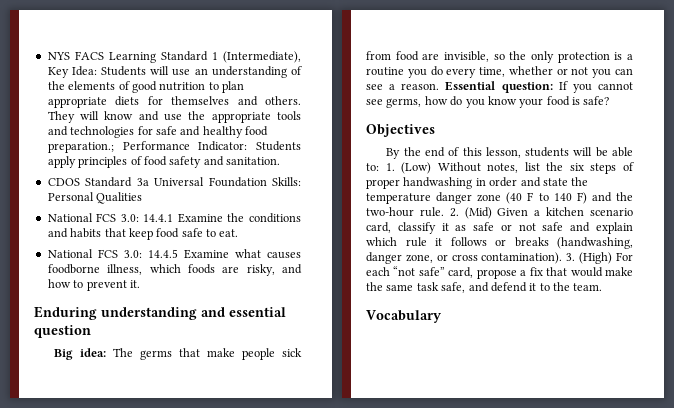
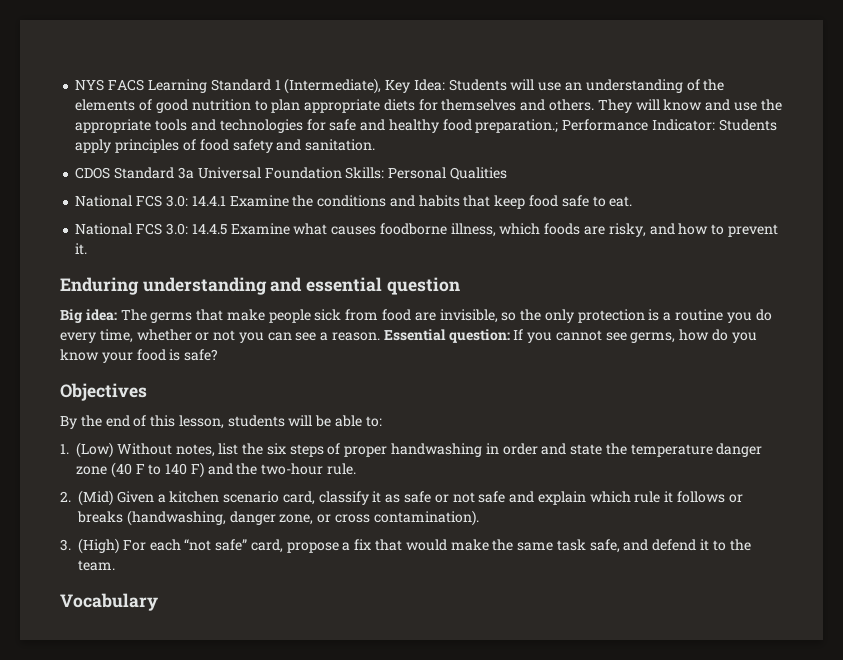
- By the end of this lesson, students will be able to: 1. (Low) Without notes, list the six steps of proper handwashing in order and state the temperature danger zone (40 F to 140 F) and the two-hour rule. 2. (Mid) Given a kitchen scenario card, classify it as safe or not safe and explain which rule it follows or breaks (handwashing, danger zone, or cross contamination). 3. (High) For each “not safe” card, propose a fix that would make the same task safe, and defend it to the team.
+ By the end of this lesson, students will be able to:
+ 1. (Low) Without notes, list the six steps of proper handwashing in order and state the temperature danger zone (40 F to 140 F) and the two-hour rule.
+ 2. (Mid) Given a kitchen scenario card, classify it as safe or not safe and explain which rule it follows or breaks (handwashing, danger zone, or cross contamination).
+ 3. (High) For each “not safe” card, propose a fix that would make the same task safe, and defend it to the team.

